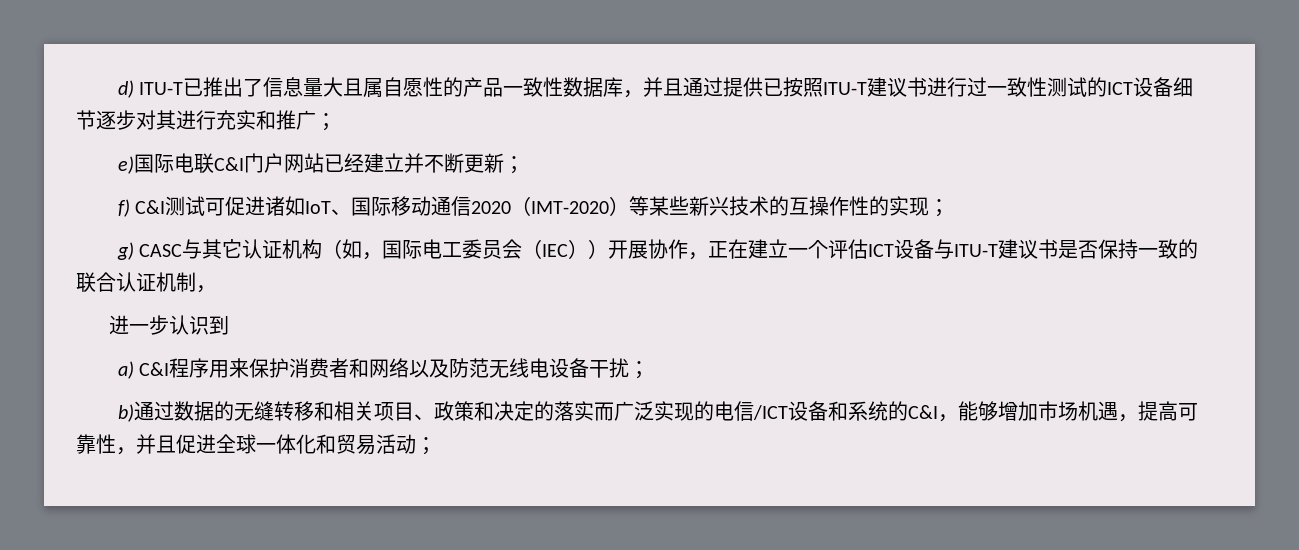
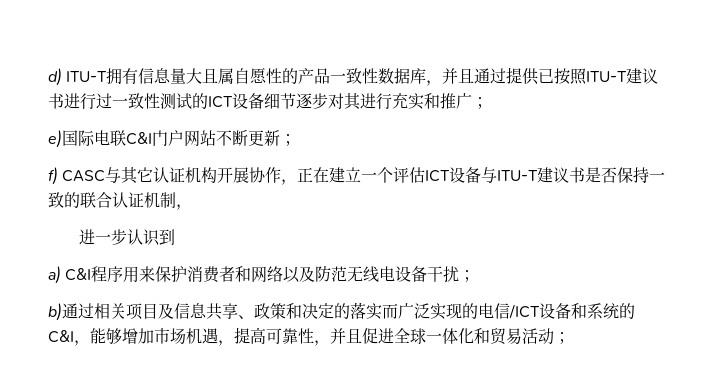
- d) ITU-T已推出了信息量大且属自愿性的产品一致性数据库，并且通过提供已按照ITU-T建议书进行过一致性测试的ICT设备细节逐步对其进行充实和推广；
+ d) ITU-T拥有信息量大且属自愿性的产品一致性数据库，并且通过提供已按照ITU-T建议书进行过一致性测试的ICT设备细节逐步对其进行充实和推广；
- e)国际电联C&I门户网站已经建立并不断更新；
+ e)国际电联C&I门户网站不断更新；
- f) C&I测试可促进诸如IoT、国际移动通信2020（IMT-2020）等某些新兴技术的互操作性的实现；
- g) CASC与其它认证机构（如，国际电工委员会（IEC））开展协作，正在建立一个评估ICT设备与ITU-T建议书是否保持一致的联合认证机制，
+ f) CASC与其它认证机构开展协作，正在建立一个评估ICT设备与ITU-T建议书是否保持一致的联合认证机制，
- b)通过数据的无缝转移和相关项目、政策和决定的落实而广泛实现的电信/ICT设备和系统的C&I，能够增加市场机遇，提高可靠性，并且促进全球一体化和贸易活动；
+ b)通过相关项目及信息共享、政策和决定的落实而广泛实现的电信/ICT设备和系统的C&I，能够增加市场机遇，提高可靠性，并且促进全球一体化和贸易活动；

